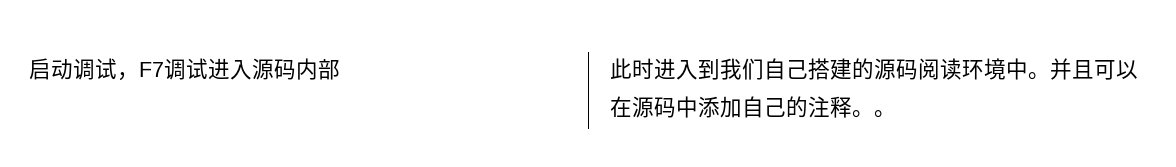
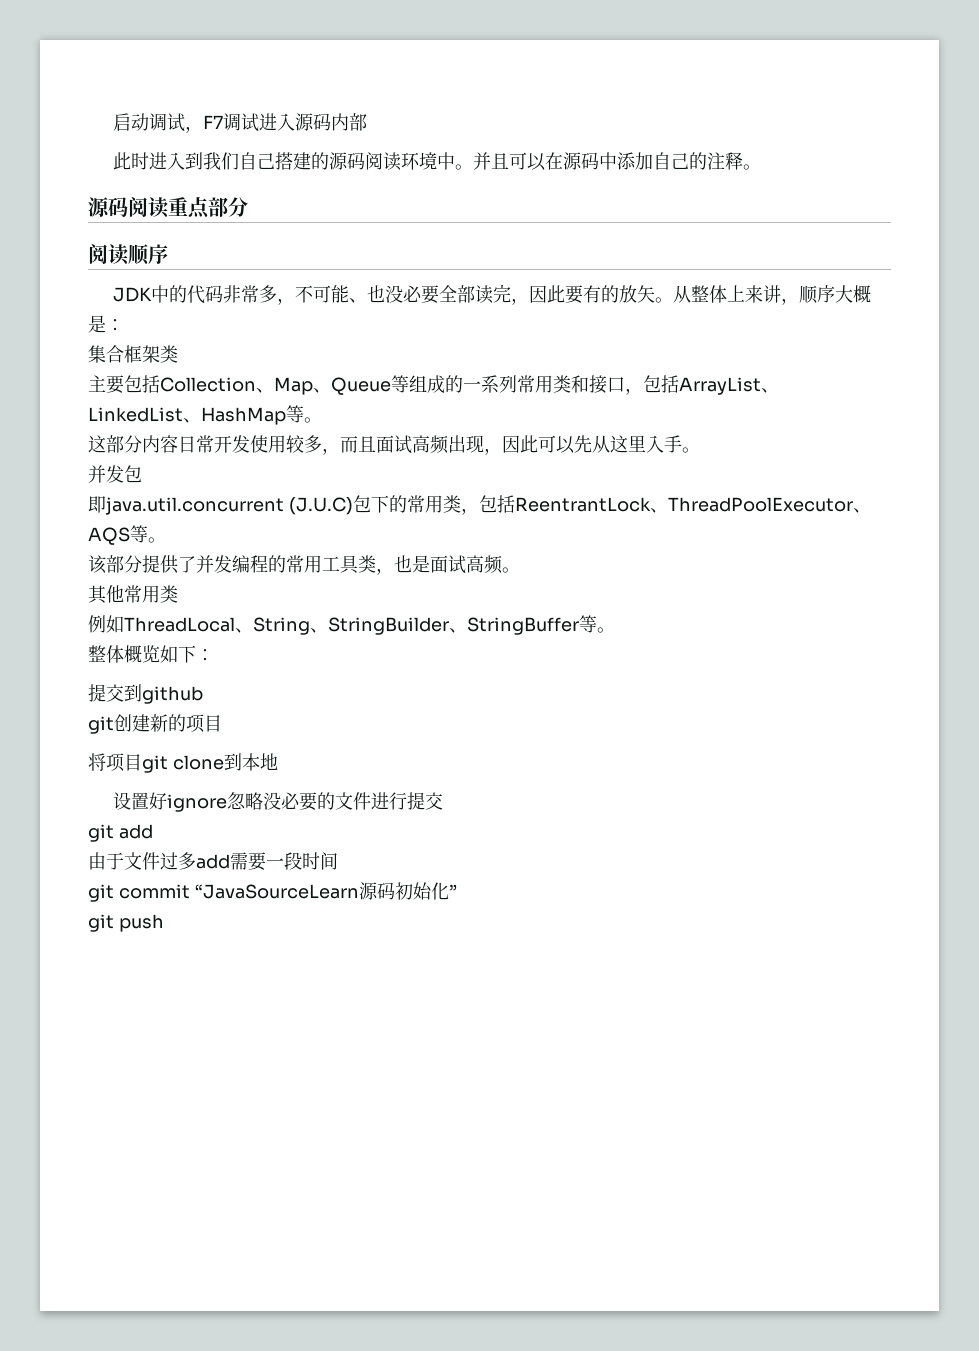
- 并且可以在源码中添加自己的注释。。
+ 并且可以在源码中添加自己的注释。
+ 源码阅读重点部分
+ 阅读顺序
+ JDK中的代码非常多，不可能、也没必要全部读完，因此要有的放矢。从整体上来讲，顺序大概是：
+ 集合框架类
+ 主要包括Collection、Map、Queue等组成的一系列常用类和接口，包括ArrayList、LinkedList、HashMap等。
+ 这部分内容日常开发使用较多，而且面试高频出现，因此可以先从这里入手。
+ 并发包
+ 即java.util.concurrent (J.U.C)包下的常用类，包括ReentrantLock、ThreadPoolExecutor、AQS等。
+ 该部分提供了并发编程的常用工具类，也是面试高频。
+ 其他常用类
+ 例如ThreadLocal、String、StringBuilder、StringBuffer等。
+ 整体概览如下：
+ 提交到github
+ git创建新的项目
+ 将项目git clone到本地
+ 设置好ignore忽略没必要的文件进行提交
+ git add
+ 由于文件过多add需要一段时间
+ git commit “JavaSourceLearn源码初始化”
+ git push

